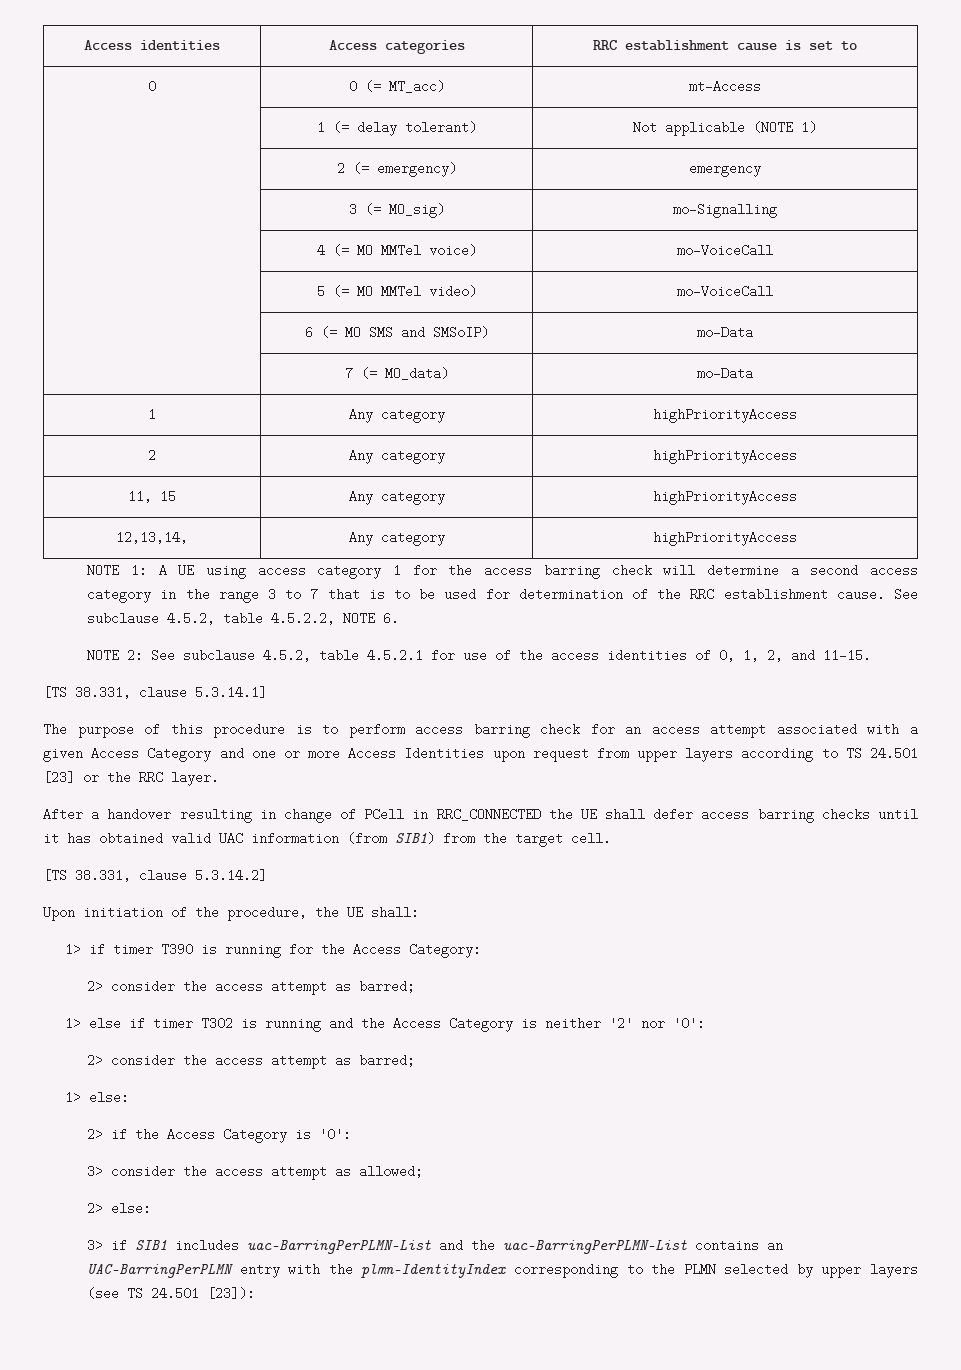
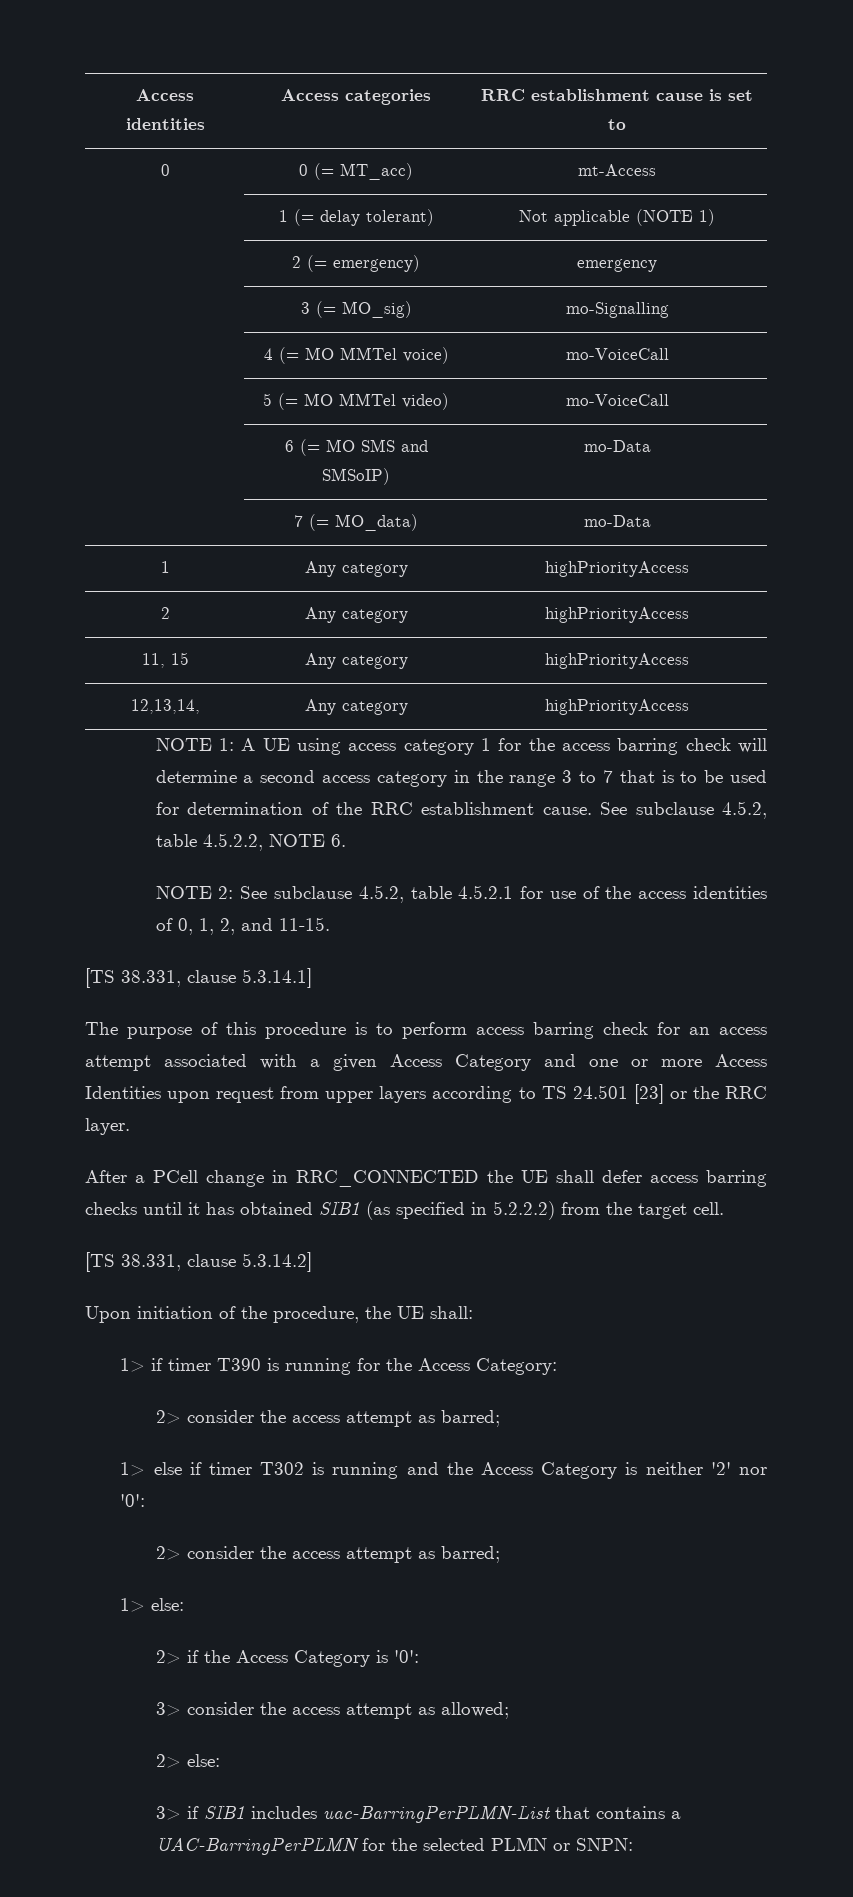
- After a handover resulting in change of PCell in RRC_CONNECTED the UE shall defer access barring checks until it has obtained valid UAC information (from SIB1) from the target cell.
+ After a PCell change in RRC_CONNECTED the UE shall defer access barring checks until it has obtained SIB1 (as specified in 5.2.2.2) from the target cell.
- 3> if SIB1 includes uac-BarringPerPLMN-List and the uac-BarringPerPLMN-List contains an UAC-BarringPerPLMN entry with the plmn-IdentityIndex corresponding to the PLMN selected by upper layers (see TS 24.501 [23]):
+ 3> if SIB1 includes uac-BarringPerPLMN-List that contains a UAC-BarringPerPLMN for the selected PLMN or SNPN:

